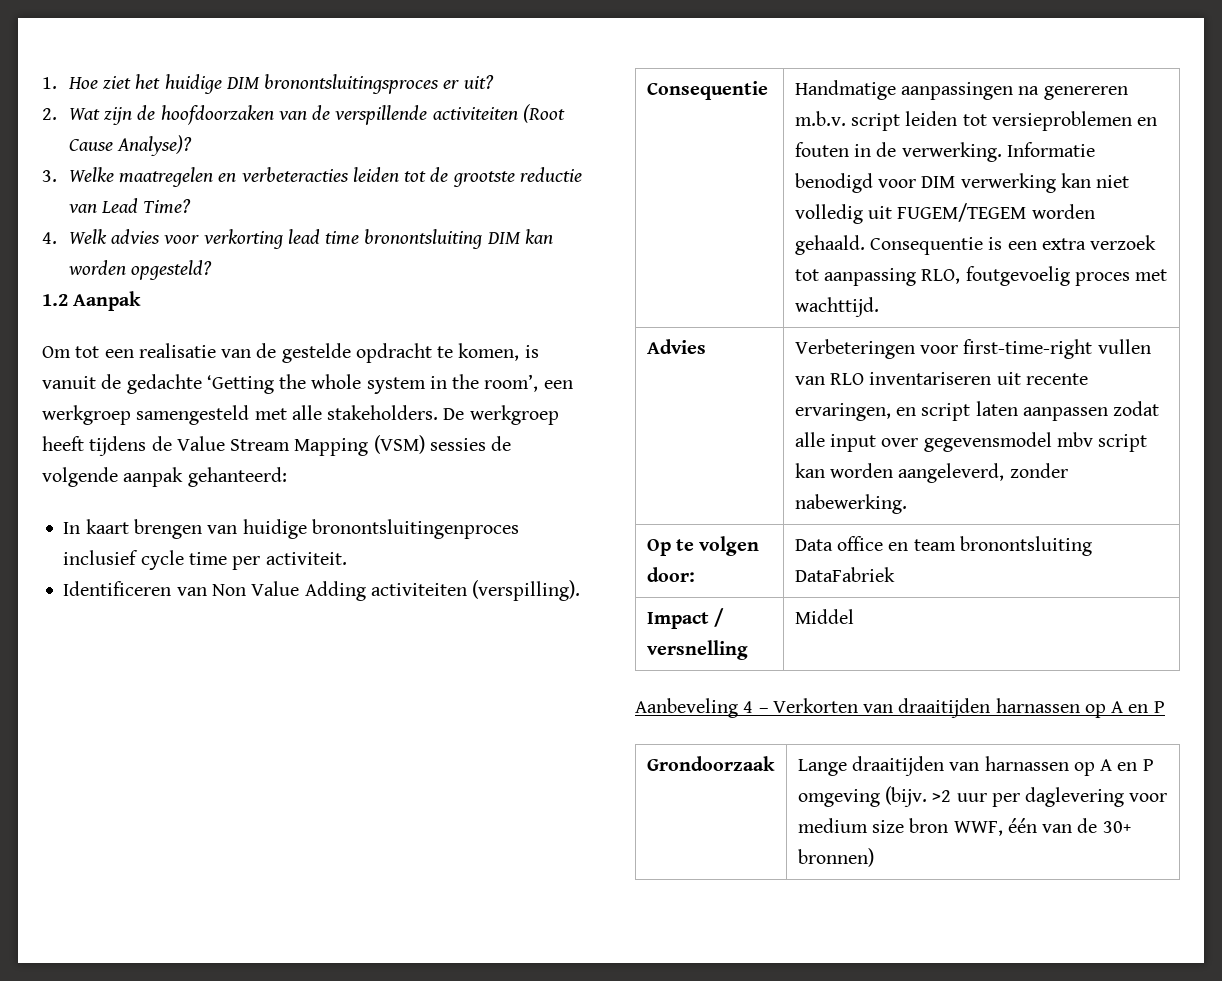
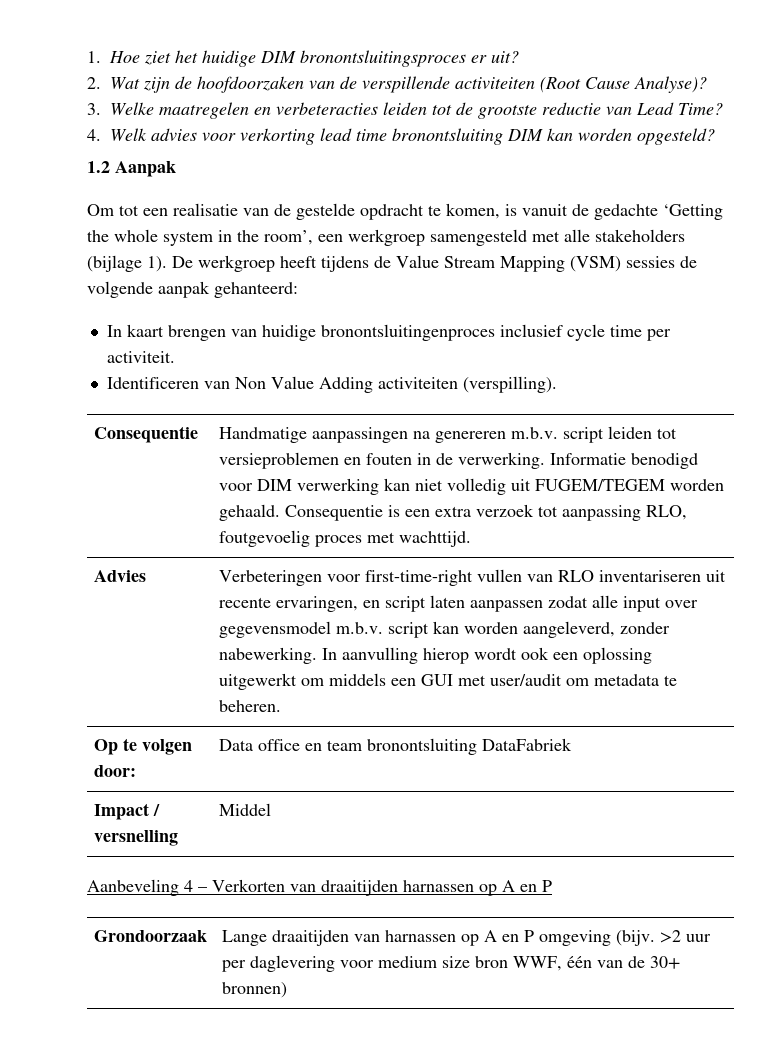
- Om tot een realisatie van de gestelde opdracht te komen, is vanuit de gedachte ‘Getting the whole system in the room’, een werkgroep samengesteld met alle stakeholders.
+ Om tot een realisatie van de gestelde opdracht te komen, is vanuit de gedachte ‘Getting the whole system in the room’, een werkgroep samengesteld met alle stakeholders (bijlage 1).
- Verbeteringen voor first-time-right vullen van RLO inventariseren uit recente ervaringen, en script laten aanpassen zodat alle input over gegevensmodel mbv script kan worden aangeleverd, zonder nabewerking.
+ Verbeteringen voor first-time-right vullen van RLO inventariseren uit recente ervaringen, en script laten aanpassen zodat alle input over gegevensmodel m.b.v. script kan worden aangeleverd, zonder nabewerking. In aanvulling hierop wordt ook een oplossing uitgewerkt om middels een GUI met user/audit om metadata te beheren.

